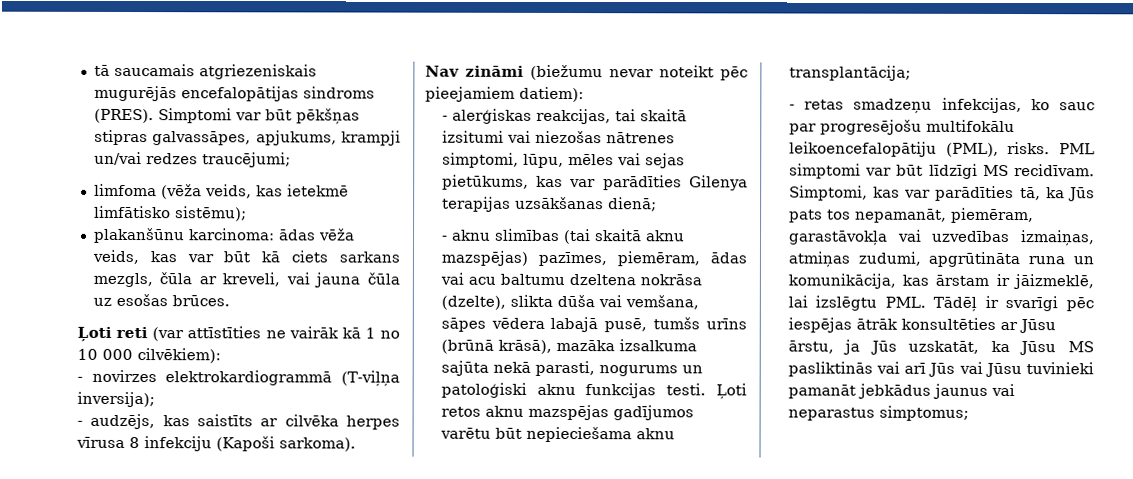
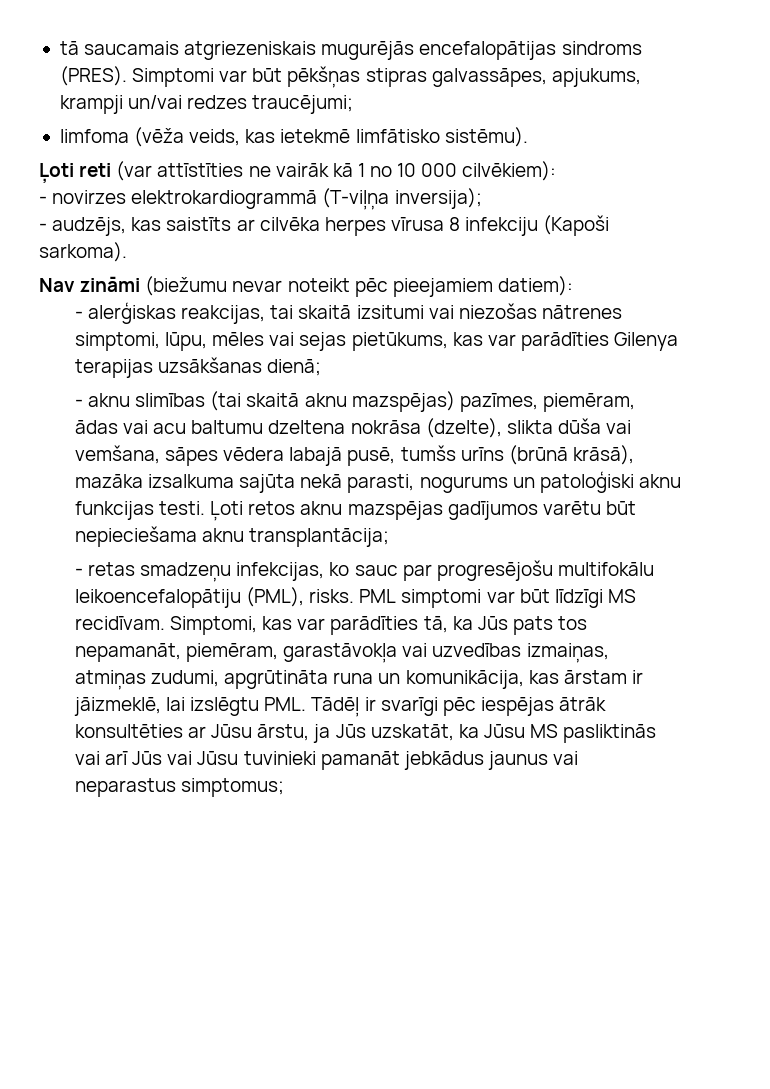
- limfoma (vēža veids, kas ietekmē limfātisko sistēmu);
- plakanšūnu karcinoma: ādas vēža veids, kas var būt kā ciets sarkans mezgls, čūla ar kreveli, vai jauna čūla uz esošas brūces.
+ limfoma (vēža veids, kas ietekmē limfātisko sistēmu).

